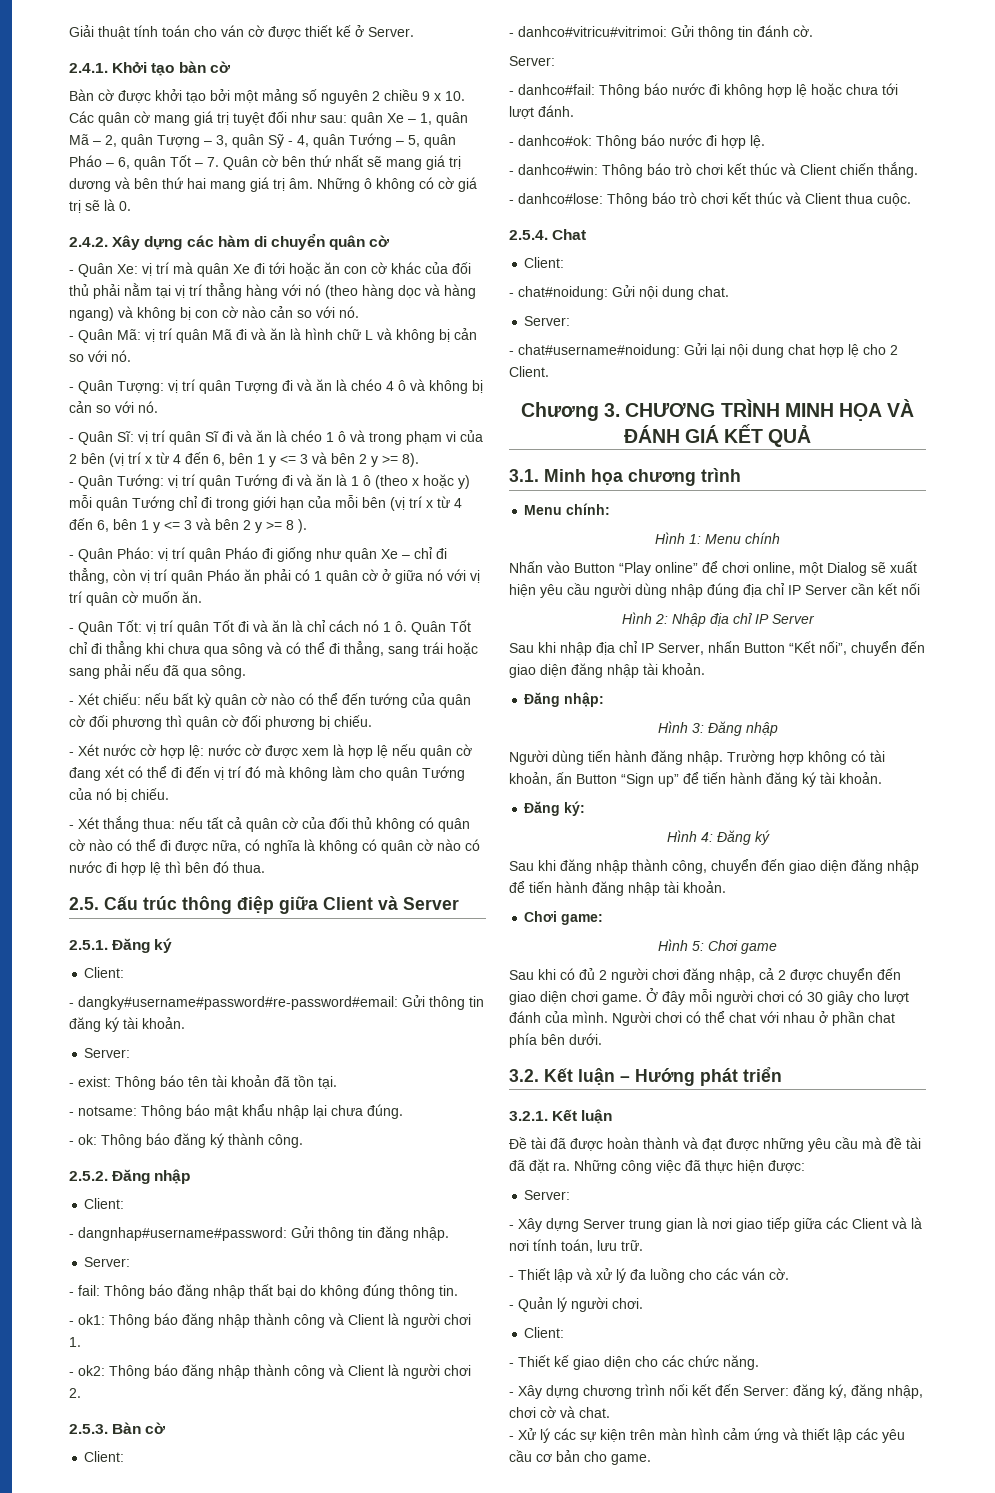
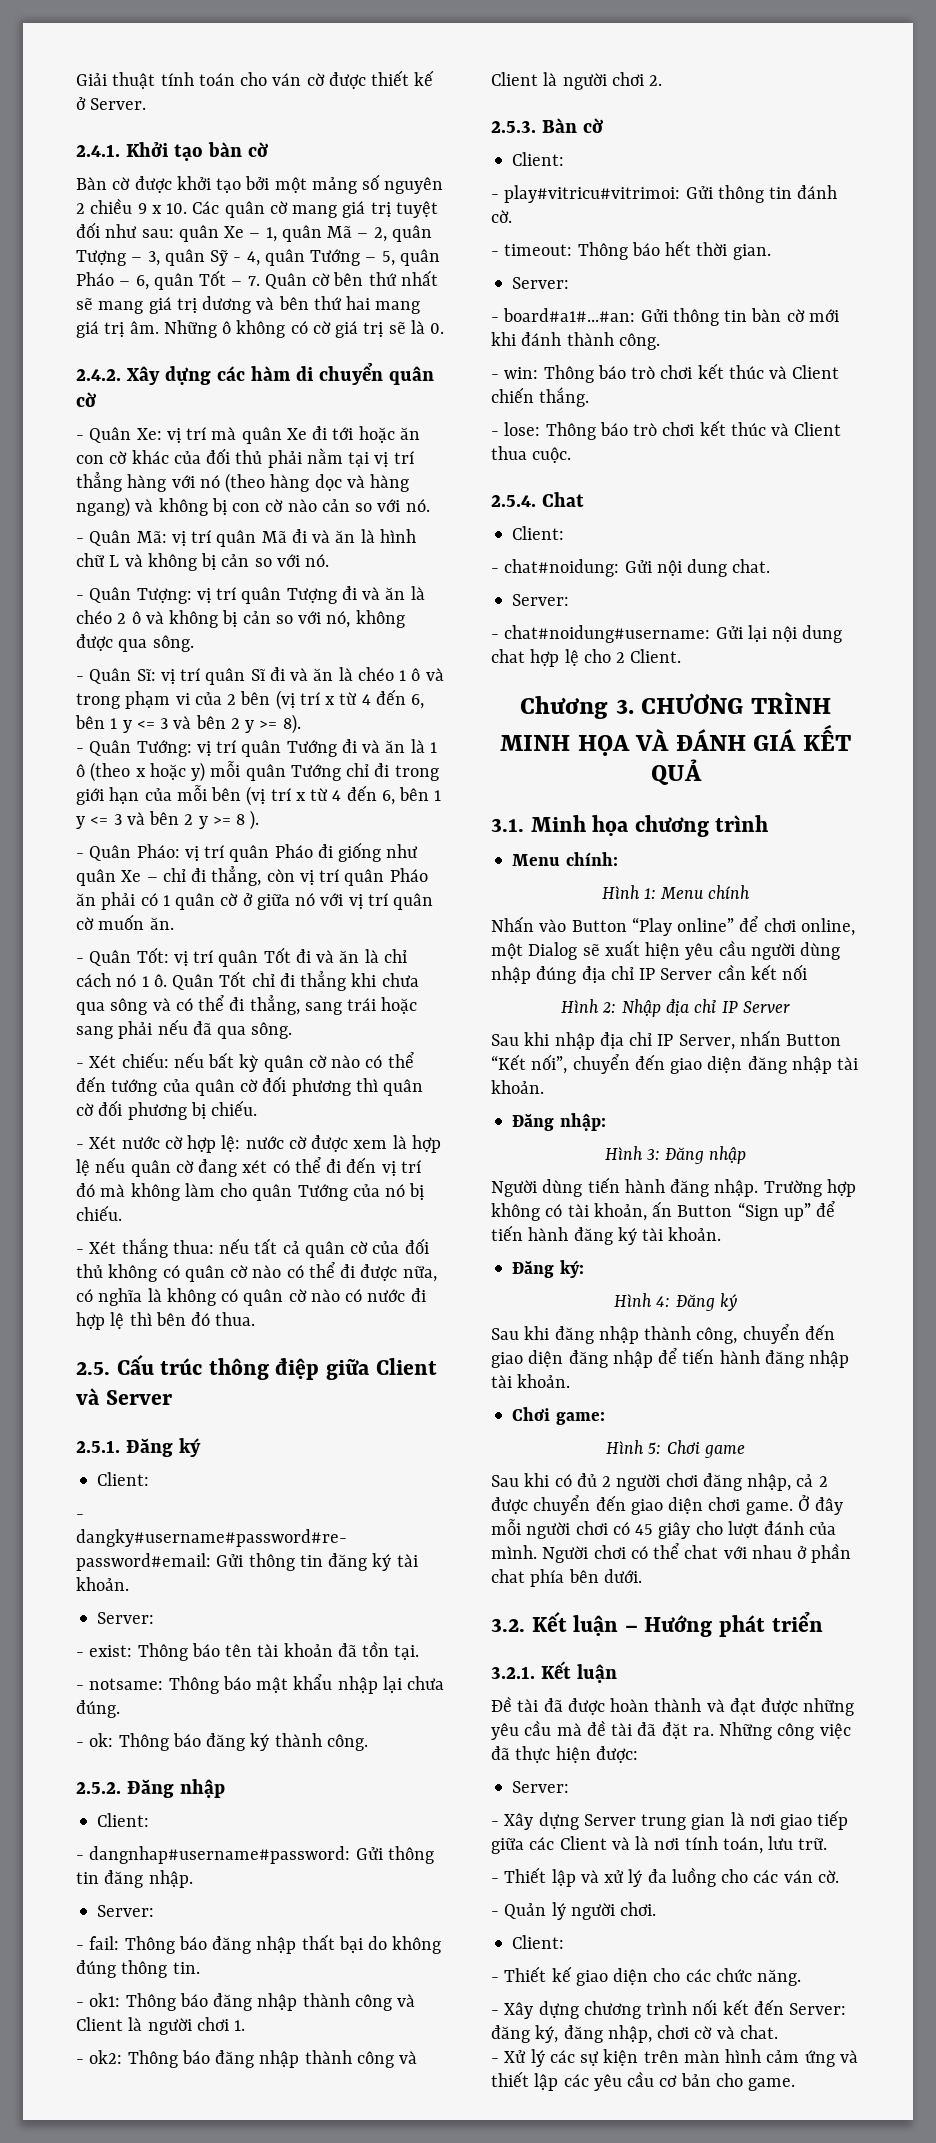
- - Quân Tượng: vị trí quân Tượng đi và ăn là chéo 4 ô và không bị cản so với nó.
+ - Quân Tượng: vị trí quân Tượng đi và ăn là chéo 2 ô và không bị cản so với nó, không được qua sông.
- - danhco#vitricu#vitrimoi: Gửi thông tin đánh cờ.
+ - play#vitricu#vitrimoi: Gửi thông tin đánh cờ.
+ - timeout: Thông báo hết thời gian.
  Server:
- - danhco#fail: Thông báo nước đi không hợp lệ hoặc chưa tới lượt đánh.
- - danhco#ok: Thông báo nước đi hợp lệ.
- - danhco#win: Thông báo trò chơi kết thúc và Client chiến thắng.
+ - board#a1#...#an: Gửi thông tin bàn cờ mới khi đánh thành công.
+ - win: Thông báo trò chơi kết thúc và Client chiến thắng.
- - danhco#lose: Thông báo trò chơi kết thúc và Client thua cuộc.
+ - lose: Thông báo trò chơi kết thúc và Client thua cuộc.
- - chat#username#noidung: Gửi lại nội dung chat hợp lệ cho 2 Client.
+ - chat#noidung#username: Gửi lại nội dung chat hợp lệ cho 2 Client.
- Ở đây mỗi người chơi có 30 giây cho lượt đánh của mình.
+ Ở đây mỗi người chơi có 45 giây cho lượt đánh của mình.

